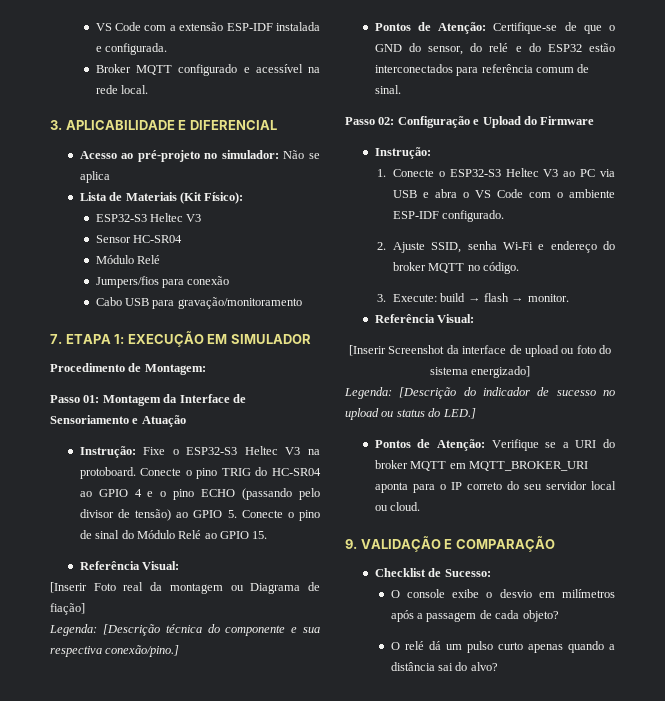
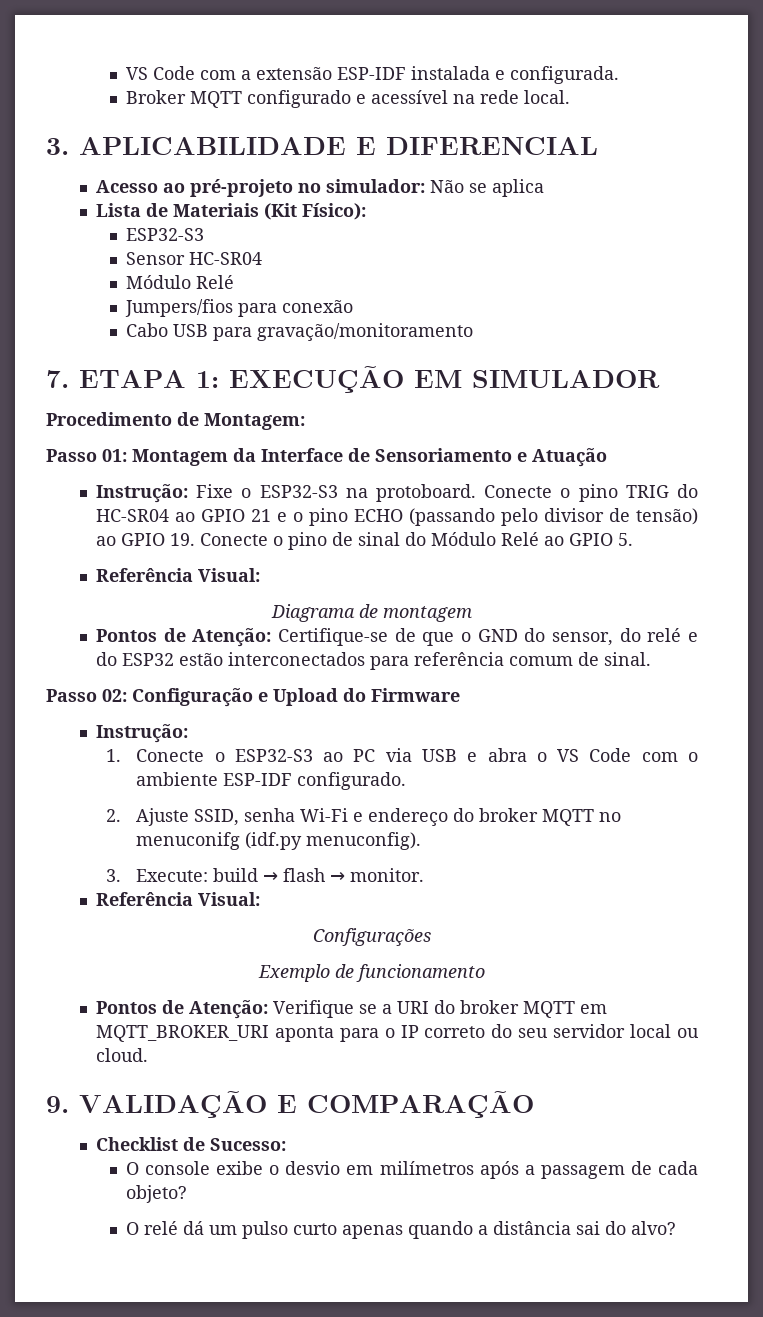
  Lista de Materiais (Kit Físico):
- ESP32‑S3 Heltec V3
+ ESP32‑S3
- Instrução: Fixe o ESP32-S3 Heltec V3 na protoboard.
+ Instrução: Fixe o ESP32-S3 na protoboard.
- Conecte o pino TRIG do HC-SR04 ao GPIO 4 e o pino ECHO (passando pelo divisor de tensão) ao GPIO 5. Conecte o pino de sinal do Módulo Relé ao GPIO 15.
+ Conecte o pino TRIG do HC-SR04 ao GPIO 21 e o pino ECHO (passando pelo divisor de tensão) ao GPIO 19. Conecte o pino de sinal do Módulo Relé ao GPIO 5.
  Referência Visual:
- [Inserir Foto real da montagem ou Diagrama de fiação]
- Legenda: [Descrição técnica do componente e sua respectiva conexão/pino.]
+ Diagrama de montagem
- 1. Conecte o ESP32‑S3 Heltec V3 ao PC via USB e abra o VS Code com o ambiente ESP‑IDF configurado.
+ 1. Conecte o ESP32‑S3 ao PC via USB e abra o VS Code com o ambiente ESP‑IDF configurado.
- 2. Ajuste SSID, senha Wi‑Fi e endereço do broker MQTT no código.
+ 2. Ajuste SSID, senha Wi‑Fi e endereço do broker MQTT no menuconifg (idf.py menuconfig).
- [Inserir Screenshot da interface de upload ou foto do sistema energizado]
- Legenda: [Descrição do indicador de sucesso no upload ou status do LED.]
+ Configurações
+ Exemplo de funcionamento

